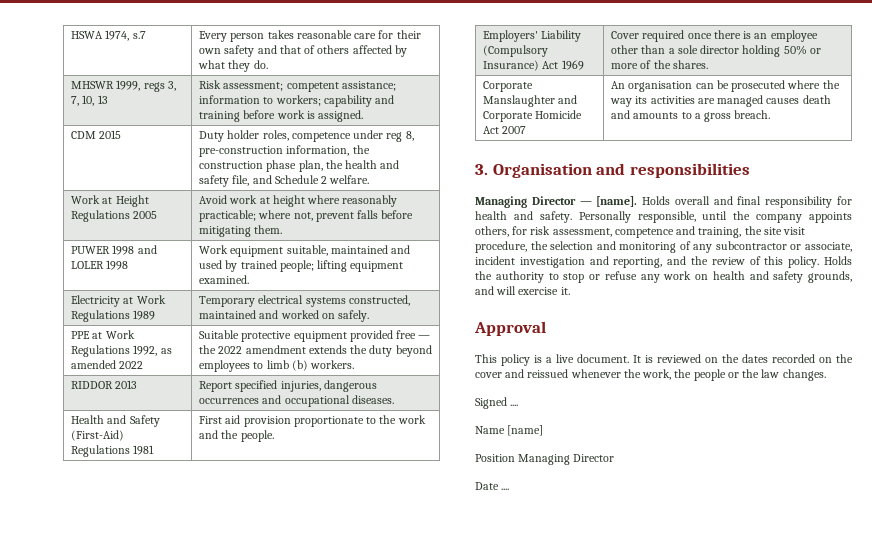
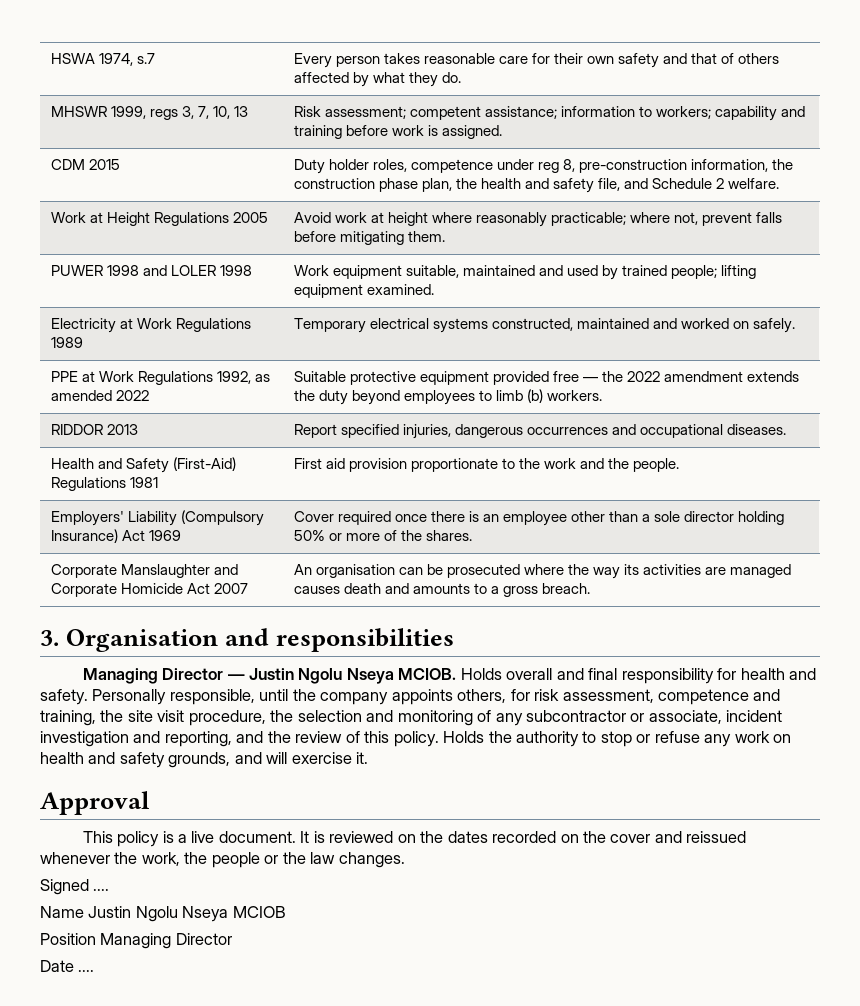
- Managing Director — [name].
+ Managing Director — Justin Ngolu Nseya MCIOB.
- Name [name]
+ Name Justin Ngolu Nseya MCIOB

